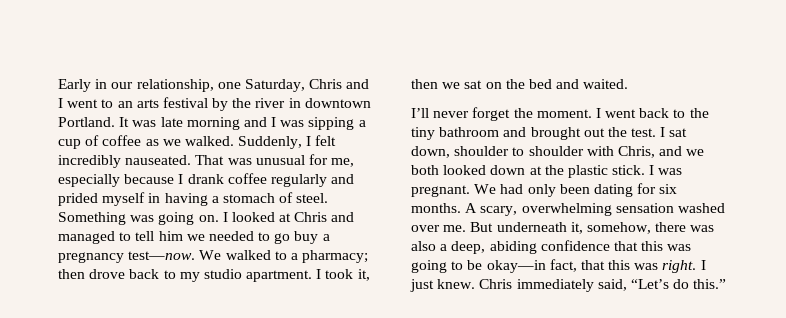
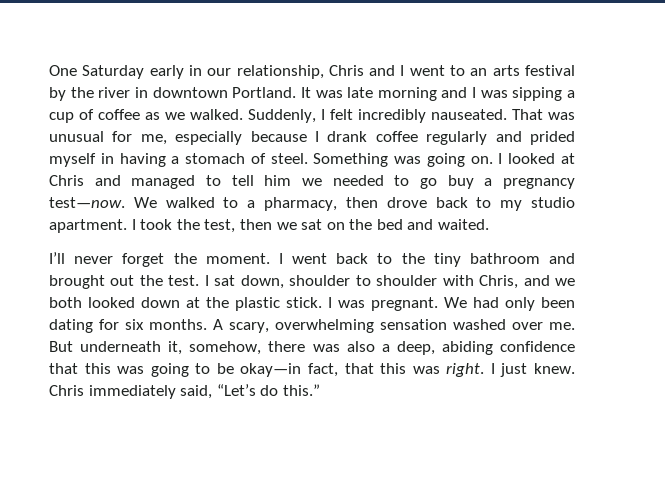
- Early in our relationship, one Saturday, Chris and I went to an arts festival by the river in downtown Portland.
+ One Saturday early in our relationship, Chris and I went to an arts festival by the river in downtown Portland.
- We walked to a pharmacy; then drove back to my studio apartment.
+ We walked to a pharmacy, then drove back to my studio apartment.
- I took it, then we sat on the bed and waited.
+ I took the test, then we sat on the bed and waited.

